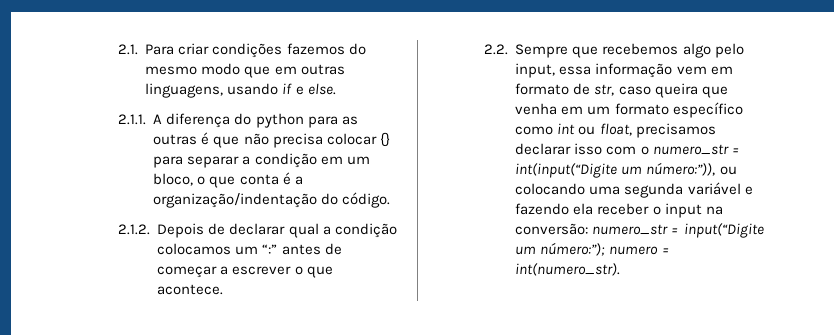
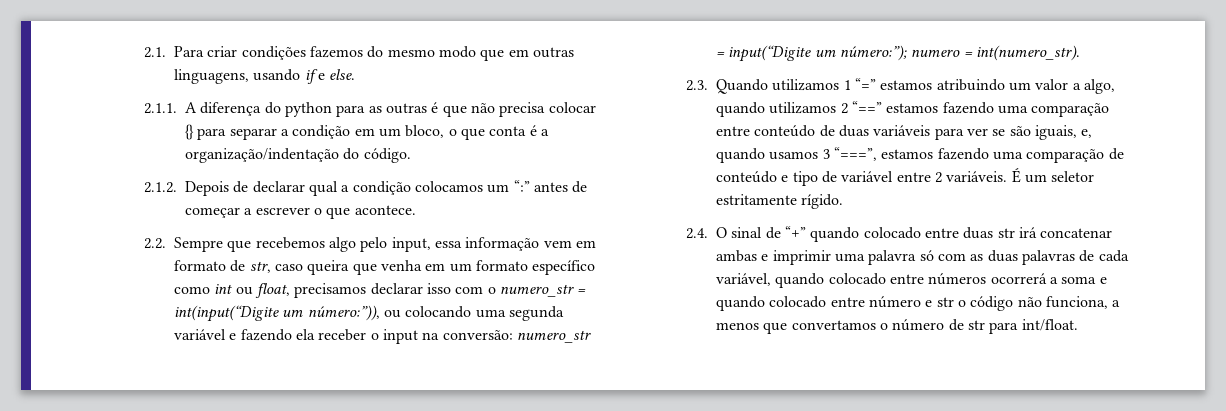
+ 2.3. Quando utilizamos 1 “=” estamos atribuindo um valor a algo, quando utilizamos 2 “==” estamos fazendo uma comparação entre conteúdo de duas variáveis para ver se são iguais, e, quando usamos 3 “===”, estamos fazendo uma comparação de conteúdo e tipo de variável entre 2 variáveis. É um seletor estritamente rígido.
+ 2.4. O sinal de “+” quando colocado entre duas str irá concatenar ambas e imprimir uma palavra só com as duas palavras de cada variável, quando colocado entre números ocorrerá a soma e quando colocado entre número e str o código não funciona, a menos que convertamos o número de str para int/float.

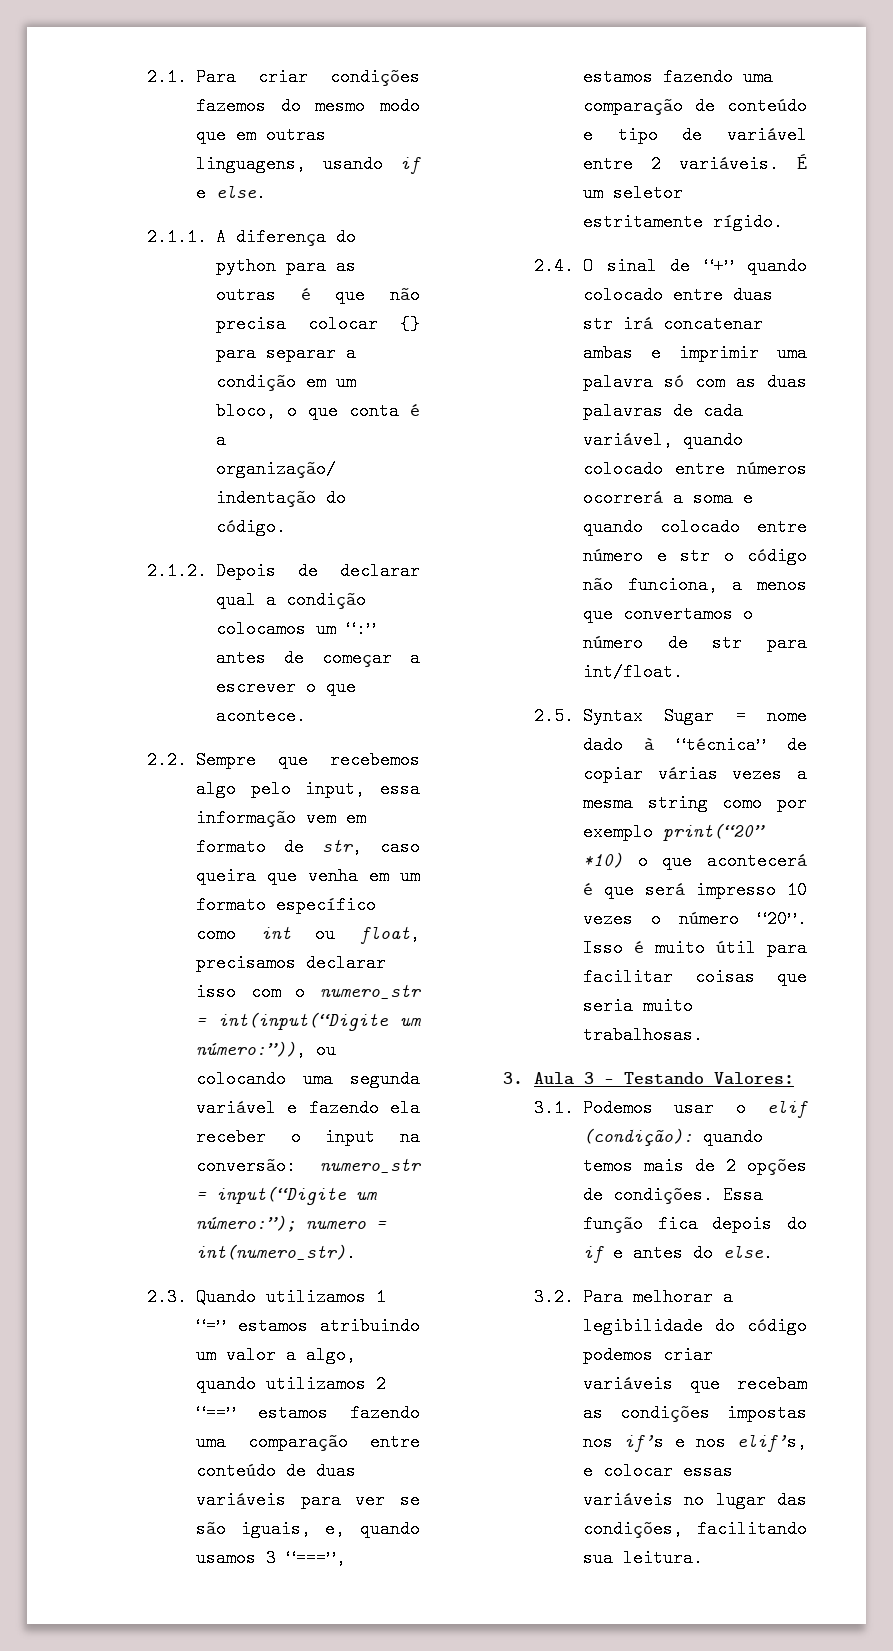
+ 2.5. Syntax Sugar = nome dado à “técnica” de copiar várias vezes a mesma string como por exemplo print(“20” *10) o que acontecerá é que será impresso 10 vezes o número “20”. Isso é muito útil para facilitar coisas que seria muito trabalhosas.
+ 3. Aula 3 – Testando Valores:
+ 3.1. Podemos usar o elif (condição): quando temos mais de 2 opções de condições. Essa função fica depois do if e antes do else.
+ 3.2. Para melhorar a legibilidade do código podemos criar variáveis que recebam as condições impostas nos if’s e nos elif’s, e colocar essas variáveis no lugar das condições, facilitando sua leitura.

